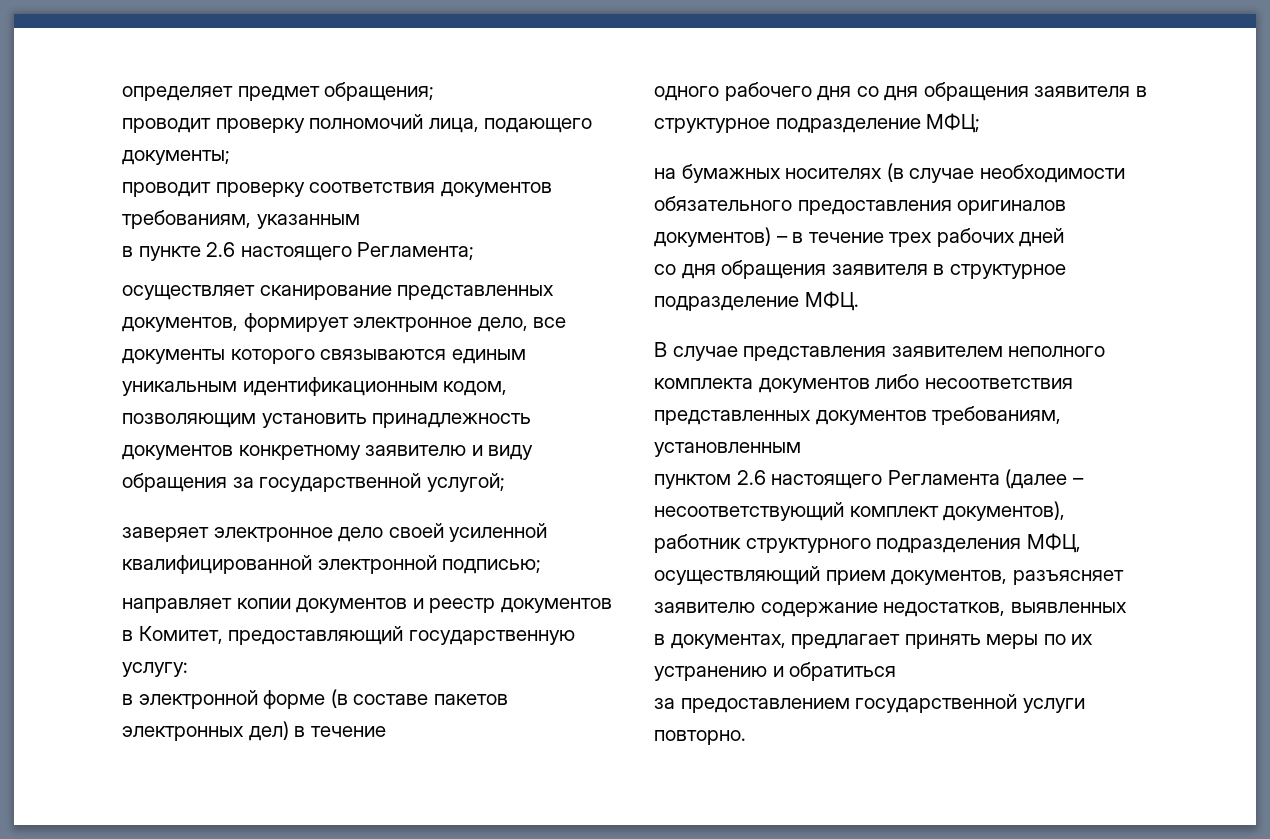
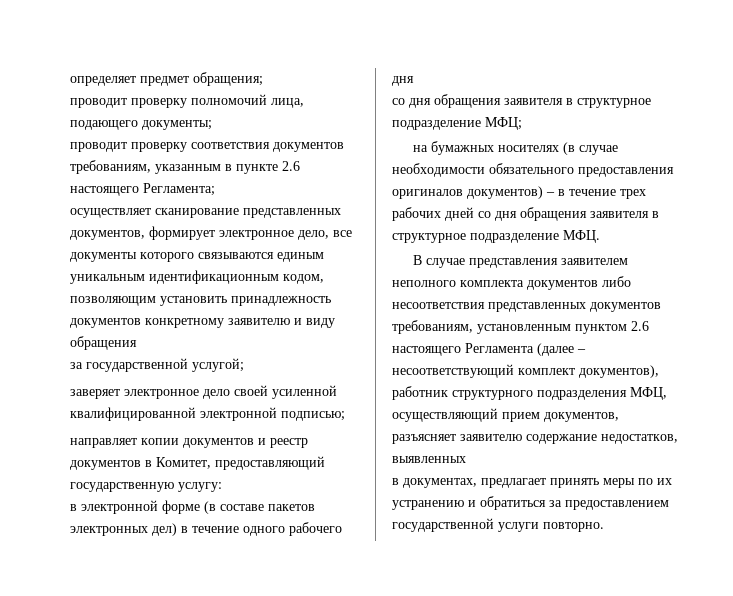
- проводит проверку соответствия документов требованиям, указанным
- в пункте 2.6 настоящего Регламента;
+ проводит проверку соответствия документов требованиям, указанным в пункте 2.6 настоящего Регламента;
- осуществляет сканирование представленных документов, формирует электронное дело, все документы которого связываются единым уникальным идентификационным кодом, позволяющим установить принадлежность документов конкретному заявителю и виду обращения за государственной услугой;
+ осуществляет сканирование представленных документов, формирует электронное дело, все документы которого связываются единым уникальным идентификационным кодом, позволяющим установить принадлежность документов конкретному заявителю и виду обращения
+ за государственной услугой;
- в электронной форме (в составе пакетов электронных дел) в течение
- одного рабочего дня со дня обращения заявителя в структурное подразделение МФЦ;
+ в электронной форме (в составе пакетов электронных дел) в течение одного рабочего дня
+ со дня обращения заявителя в структурное подразделение МФЦ;
- на бумажных носителях (в случае необходимости обязательного предоставления оригиналов документов) – в течение трех рабочих дней
- со дня обращения заявителя в структурное подразделение МФЦ.
+ на бумажных носителях (в случае необходимости обязательного предоставления оригиналов документов) – в течение трех рабочих дней со дня обращения заявителя в структурное подразделение МФЦ.
- В случае представления заявителем неполного комплекта документов либо несоответствия представленных документов требованиям, установленным
- пунктом 2.6 настоящего Регламента (далее – несоответствующий комплект документов), работник структурного подразделения МФЦ, осуществляющий прием документов, разъясняет заявителю содержание недостатков, выявленных
+ В случае представления заявителем неполного комплекта документов либо несоответствия представленных документов требованиям, установленным пунктом 2.6 настоящего Регламента (далее – несоответствующий комплект документов), работник структурного подразделения МФЦ, осуществляющий прием документов, разъясняет заявителю содержание недостатков, выявленных
- в документах, предлагает принять меры по их устранению и обратиться
- за предоставлением государственной услуги повторно.
+ в документах, предлагает принять меры по их устранению и обратиться за предоставлением государственной услуги повторно.

